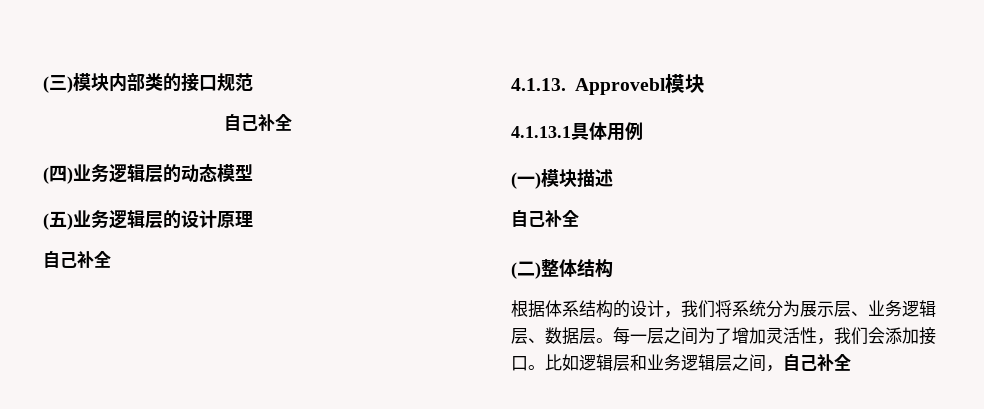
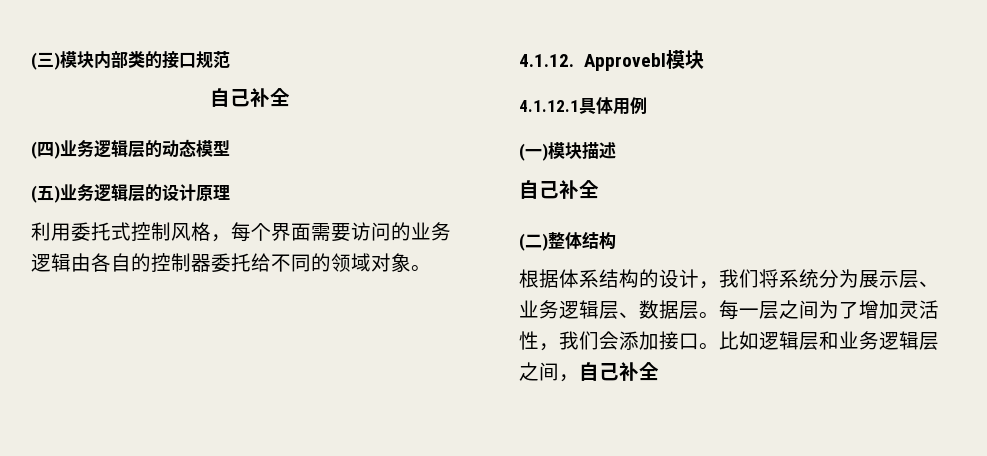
  (五)业务逻辑层的设计原理
- 自己补全
- 4.1.13. Approvebl模块
+ 利用委托式控制风格，每个界面需要访问的业务逻辑由各自的控制器委托给不同的领域对象。
+ 4.1.12. Approvebl模块
- 4.1.13.1具体用例
+ 4.1.12.1具体用例

